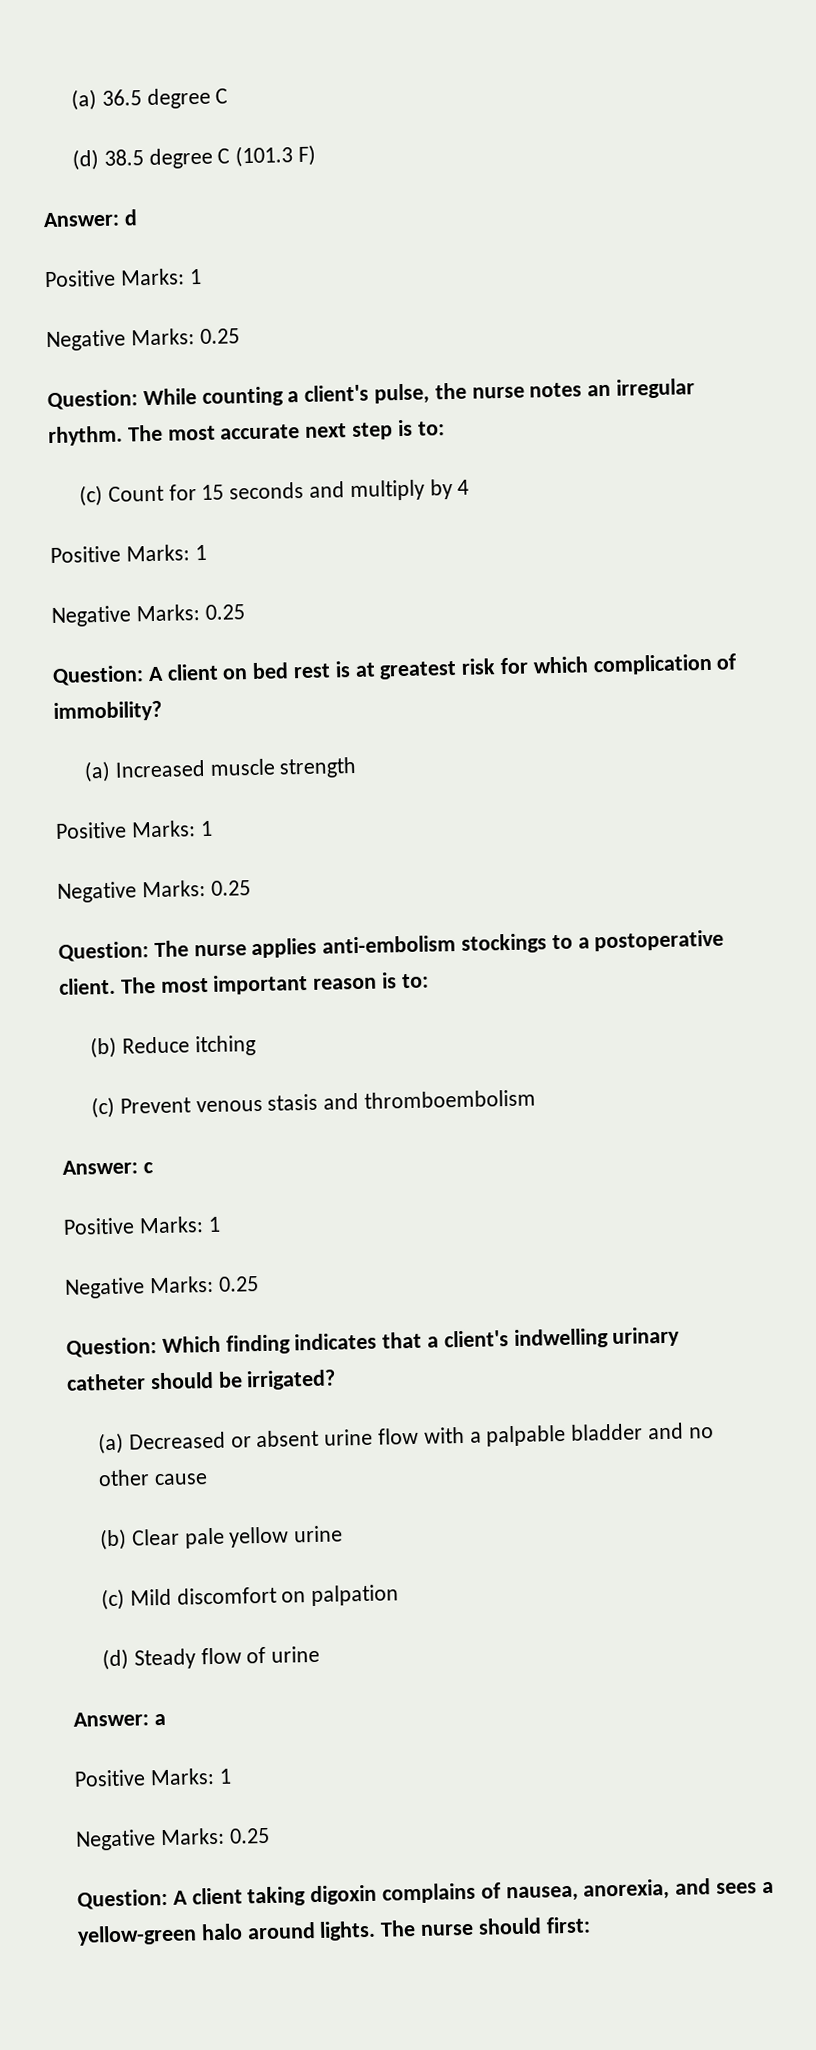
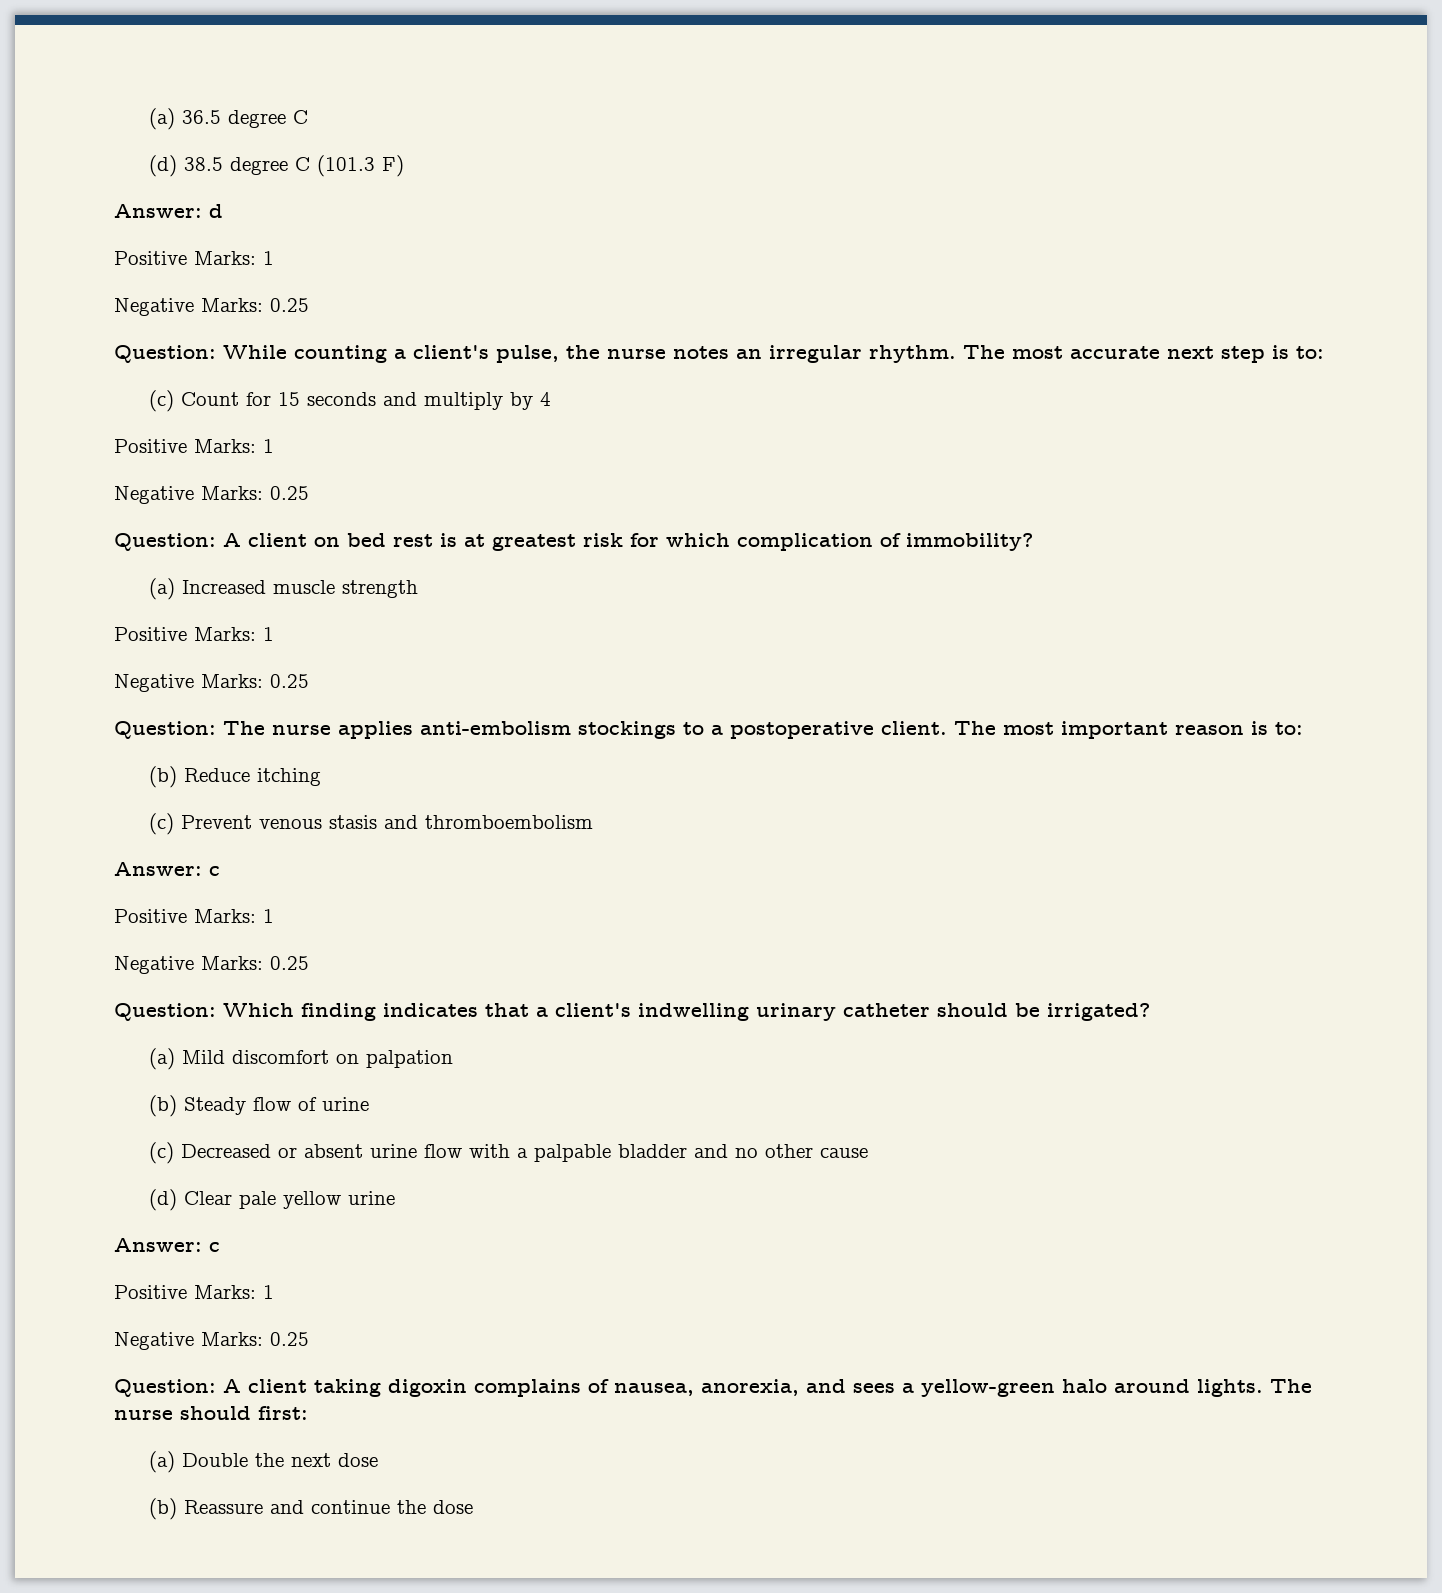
- (a) Decreased or absent urine flow with a palpable bladder and no other cause
+ (a) Mild discomfort on palpation
+ (b) Steady flow of urine
+ (c) Decreased or absent urine flow with a palpable bladder and no other cause
- (b) Clear pale yellow urine
- (c) Mild discomfort on palpation
- (d) Steady flow of urine
- Answer: a
+ (d) Clear pale yellow urine
+ Answer: c
+ (a) Double the next dose
+ (b) Reassure and continue the dose

